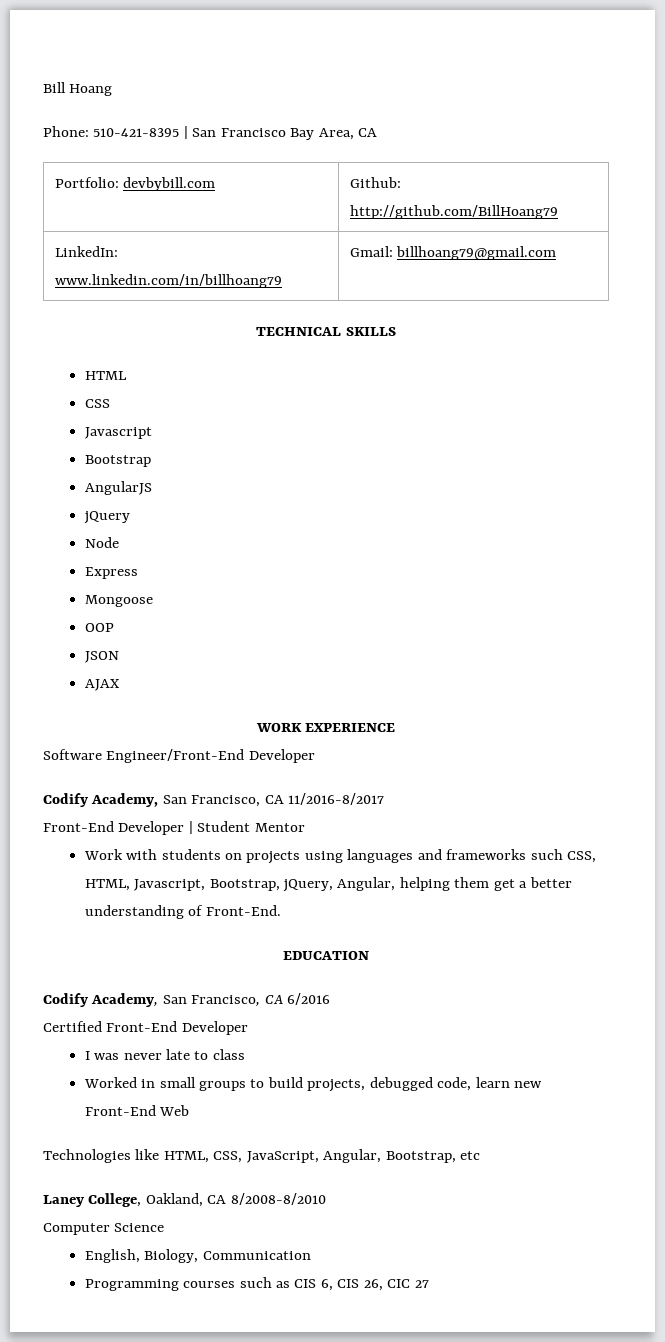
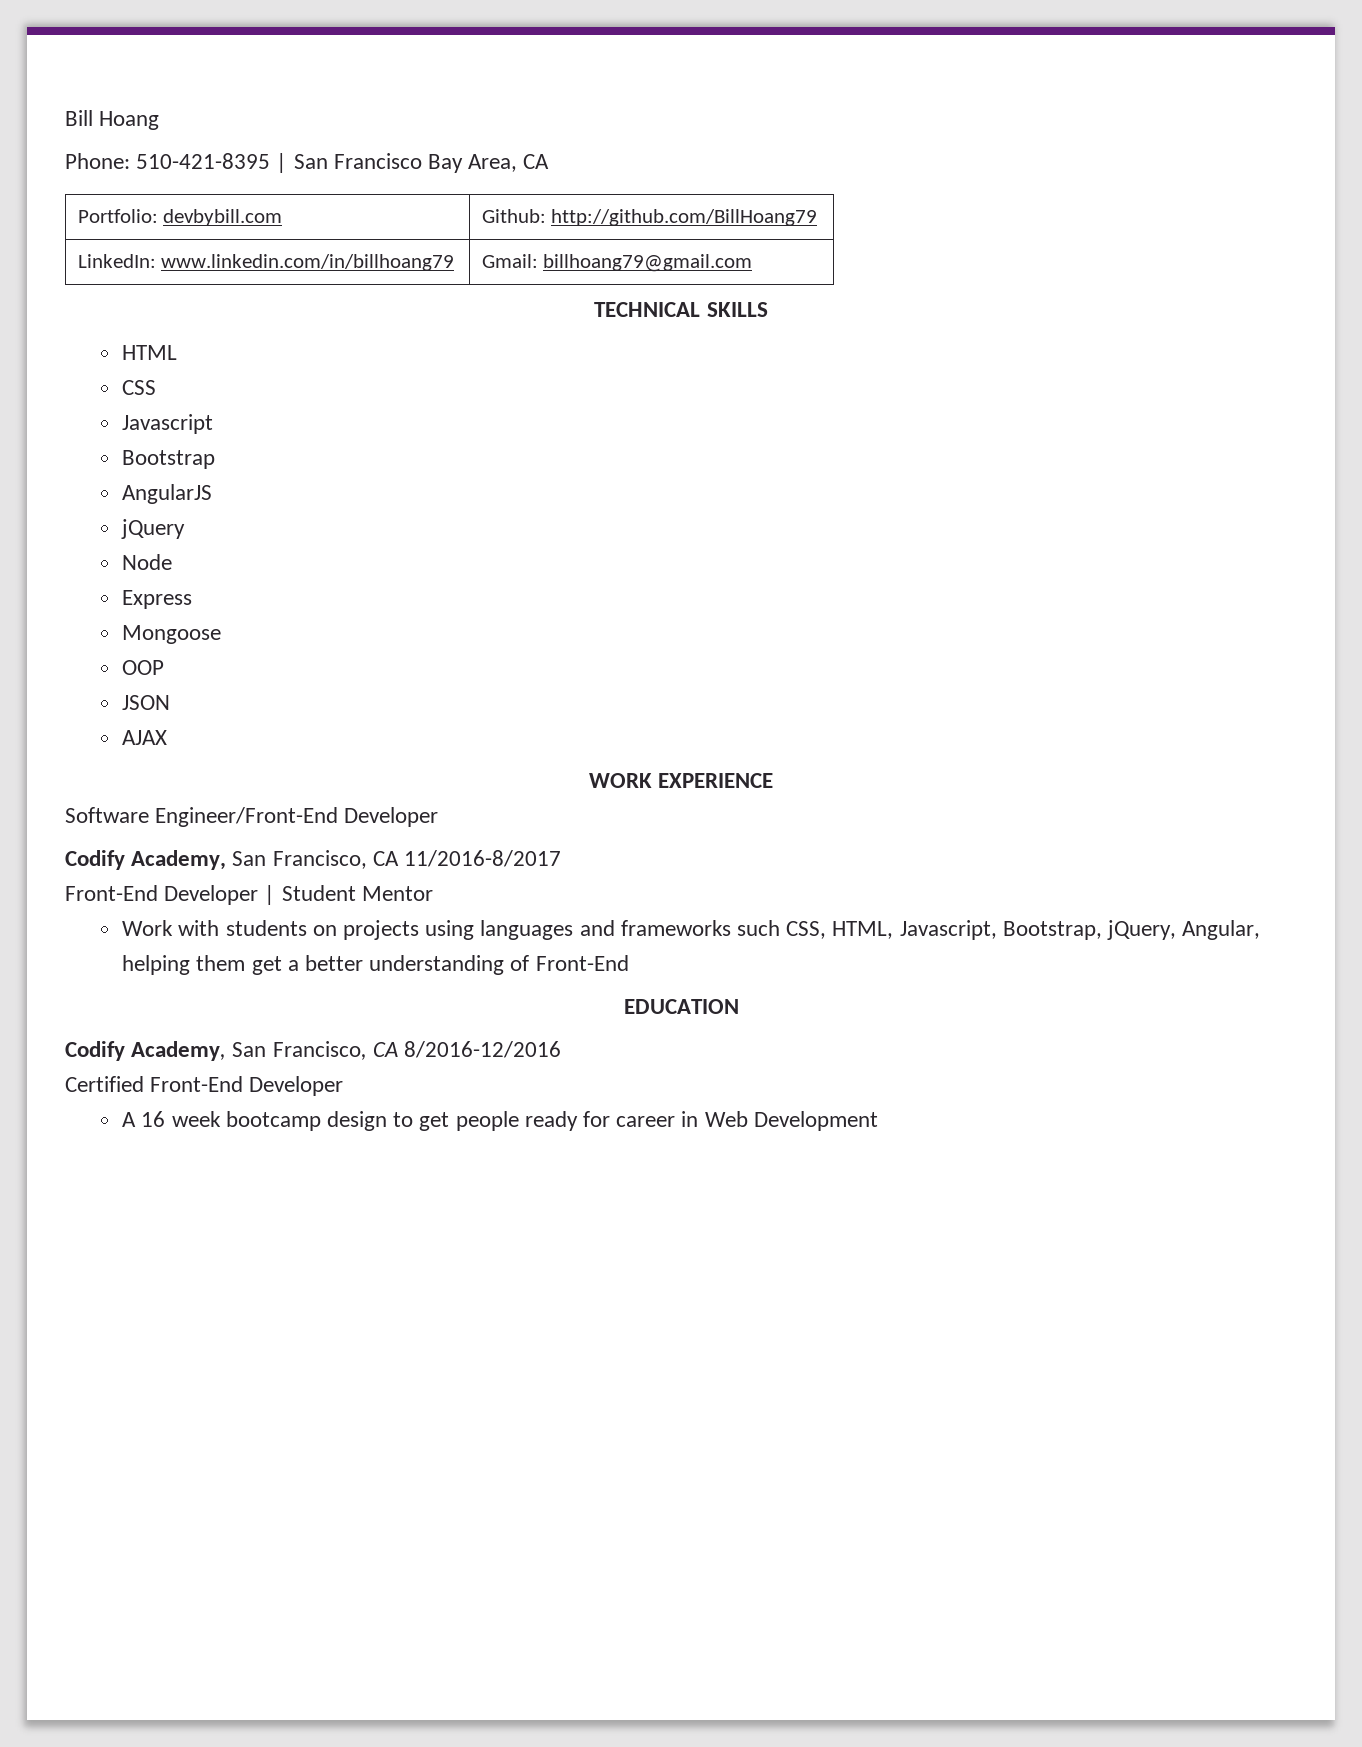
- Work with students on projects using languages and frameworks such CSS, HTML, Javascript, Bootstrap, jQuery, Angular, helping them get a better understanding of Front-End.
+ Work with students on projects using languages and frameworks such CSS, HTML, Javascript, Bootstrap, jQuery, Angular, helping them get a better understanding of Front-End
- Codify Academy, San Francisco, CA 6/2016
+ Codify Academy, San Francisco, CA 8/2016-12/2016
- I was never late to class
- Worked in small groups to build projects, debugged code, learn new Front-End Web
- Technologies like HTML, CSS, JavaScript, Angular, Bootstrap, etc
- Laney College, Oakland, CA 8/2008-8/2010
- Computer Science
- English, Biology, Communication
- Programming courses such as CIS 6, CIS 26, CIC 27
+ A 16 week bootcamp design to get people ready for career in Web Development

